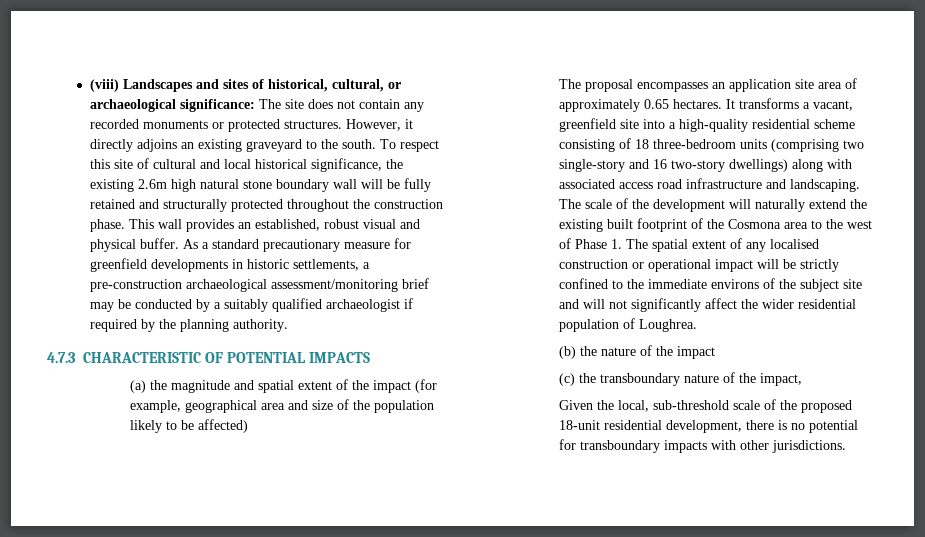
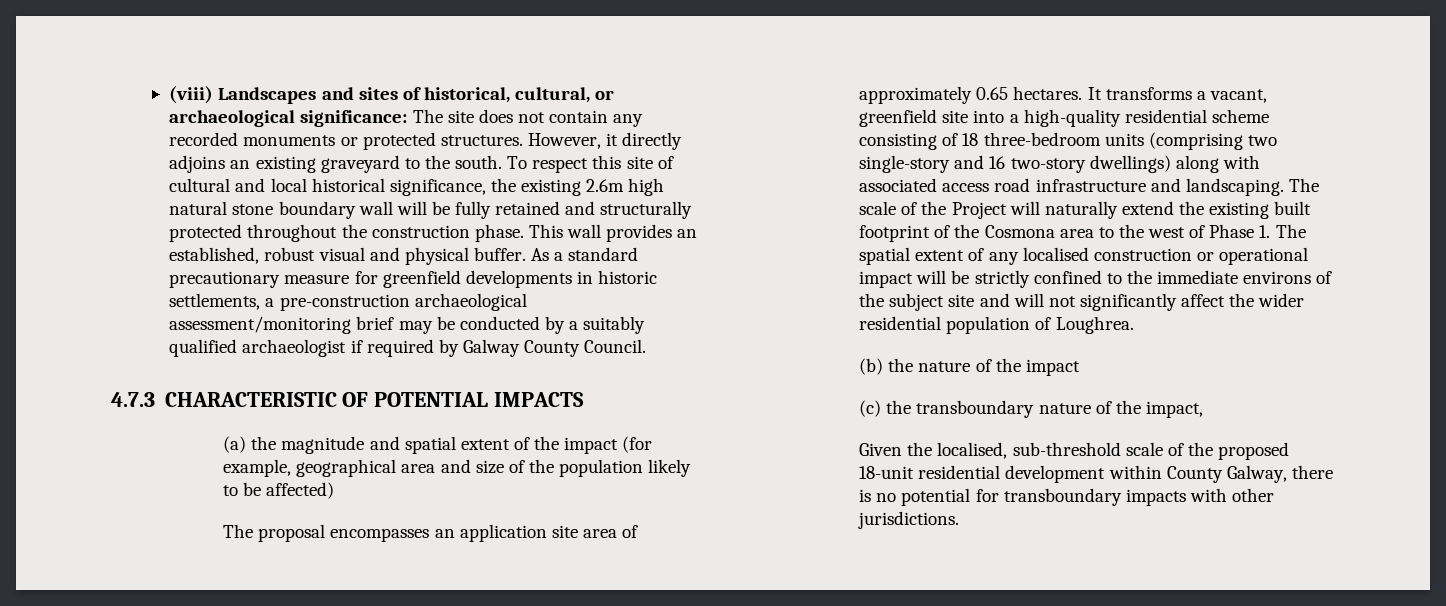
- As a standard precautionary measure for greenfield developments in historic settlements, a pre-construction archaeological assessment/monitoring brief may be conducted by a suitably qualified archaeologist if required by the planning authority.
+ As a standard precautionary measure for greenfield developments in historic settlements, a pre-construction archaeological assessment/monitoring brief may be conducted by a suitably qualified archaeologist if required by Galway County Council.
- The scale of the development will naturally extend the existing built footprint of the Cosmona area to the west of Phase 1. The spatial extent of any localised construction or operational impact will be strictly confined to the immediate environs of the subject site and will not significantly affect the wider residential population of Loughrea.
+ The scale of the Project will naturally extend the existing built footprint of the Cosmona area to the west of Phase 1. The spatial extent of any localised construction or operational impact will be strictly confined to the immediate environs of the subject site and will not significantly affect the wider residential population of Loughrea.
- Given the local, sub-threshold scale of the proposed 18-unit residential development, there is no potential for transboundary impacts with other jurisdictions.
+ Given the localised, sub-threshold scale of the proposed 18-unit residential development within County Galway, there is no potential for transboundary impacts with other jurisdictions.

